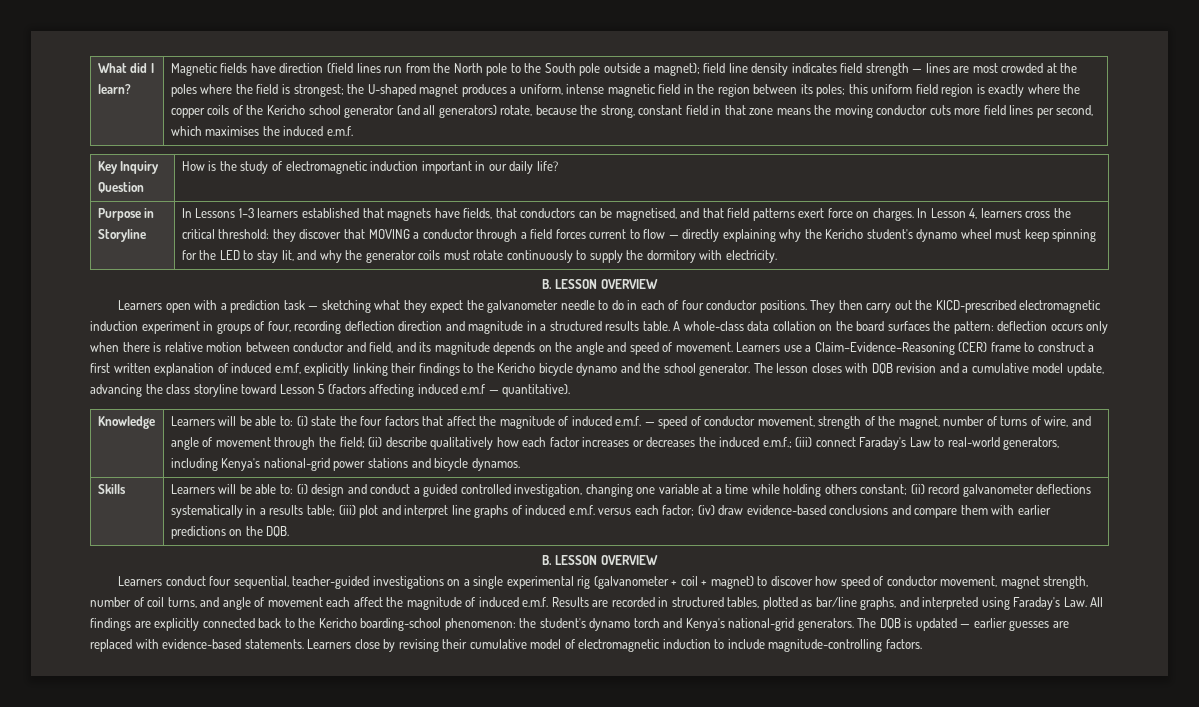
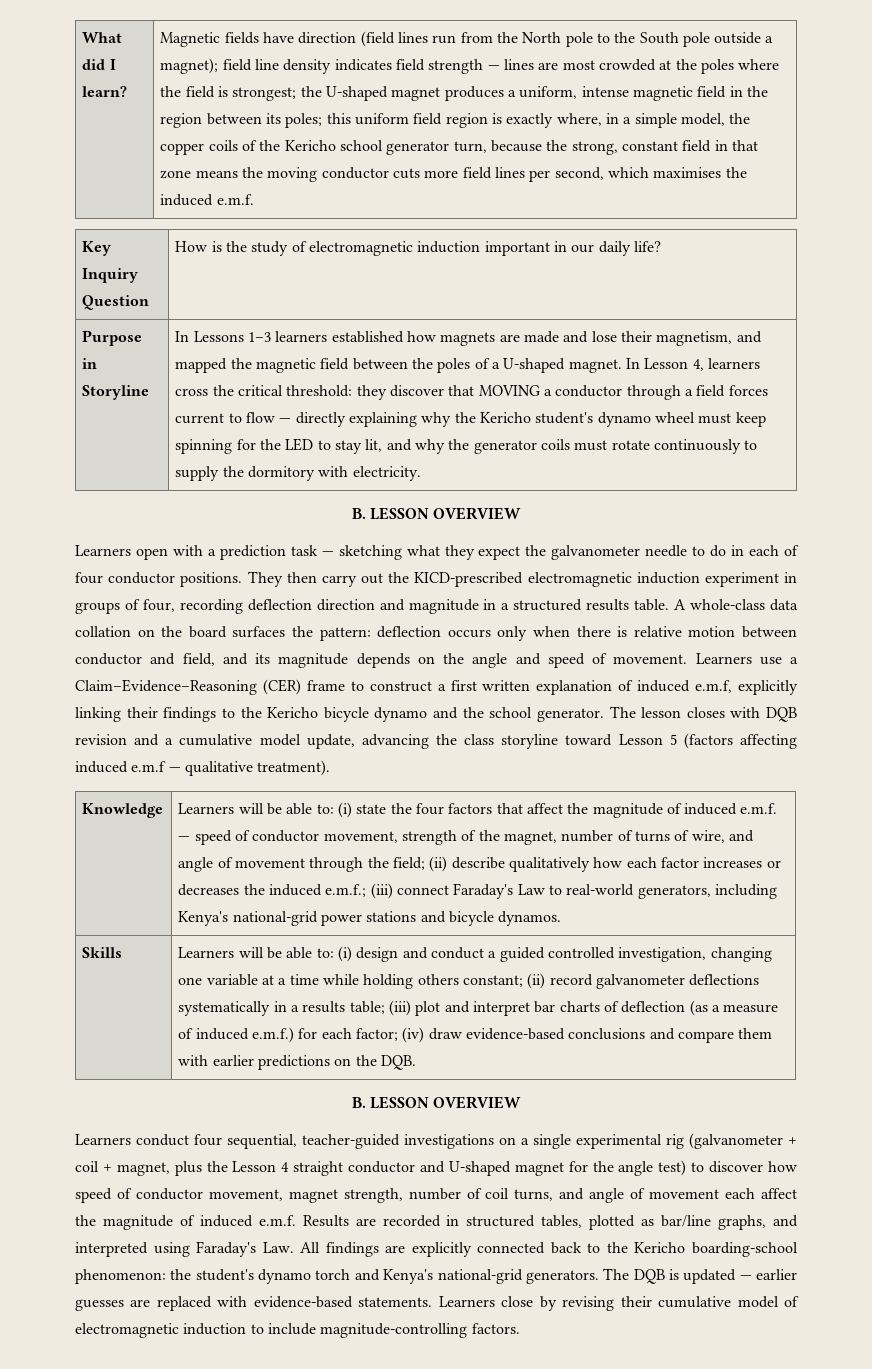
- this uniform field region is exactly where the copper coils of the Kericho school generator (and all generators) rotate, because the strong, constant field in that zone means the moving conductor cuts more field lines per second, which maximises the induced e.m.f.
+ this uniform field region is exactly where, in a simple model, the copper coils of the Kericho school generator turn, because the strong, constant field in that zone means the moving conductor cuts more field lines per second, which maximises the induced e.m.f.
- In Lessons 1–3 learners established that magnets have fields, that conductors can be magnetised, and that field patterns exert force on charges.
+ In Lessons 1–3 learners established how magnets are made and lose their magnetism, and mapped the magnetic field between the poles of a U-shaped magnet.
- The lesson closes with DQB revision and a cumulative model update, advancing the class storyline toward Lesson 5 (factors affecting induced e.m.f — quantitative).
+ The lesson closes with DQB revision and a cumulative model update, advancing the class storyline toward Lesson 5 (factors affecting induced e.m.f — qualitative treatment).
- Learners will be able to: (i) design and conduct a guided controlled investigation, changing one variable at a time while holding others constant; (ii) record galvanometer deflections systematically in a results table; (iii) plot and interpret line graphs of induced e.m.f. versus each factor; (iv) draw evidence-based conclusions and compare them with earlier predictions on the DQB.
+ Learners will be able to: (i) design and conduct a guided controlled investigation, changing one variable at a time while holding others constant; (ii) record galvanometer deflections systematically in a results table; (iii) plot and interpret bar charts of deflection (as a measure of induced e.m.f.) for each factor; (iv) draw evidence-based conclusions and compare them with earlier predictions on the DQB.
- Learners conduct four sequential, teacher-guided investigations on a single experimental rig (galvanometer + coil + magnet) to discover how speed of conductor movement, magnet strength, number of coil turns, and angle of movement each affect the magnitude of induced e.m.f. Results are recorded in structured tables, plotted as bar/line graphs, and interpreted using Faraday's Law. All findings are explicitly connected back to the Kericho boarding-school phenomenon:
+ Learners conduct four sequential, teacher-guided investigations on a single experimental rig (galvanometer + coil + magnet, plus the Lesson 4 straight conductor and U-shaped magnet for the angle test) to discover how speed of conductor movement, magnet strength, number of coil turns, and angle of movement each affect the magnitude of induced e.m.f. Results are recorded in structured tables, plotted as bar/line graphs, and interpreted using Faraday's Law. All findings are explicitly connected back to the Kericho boarding-school phenomenon:

